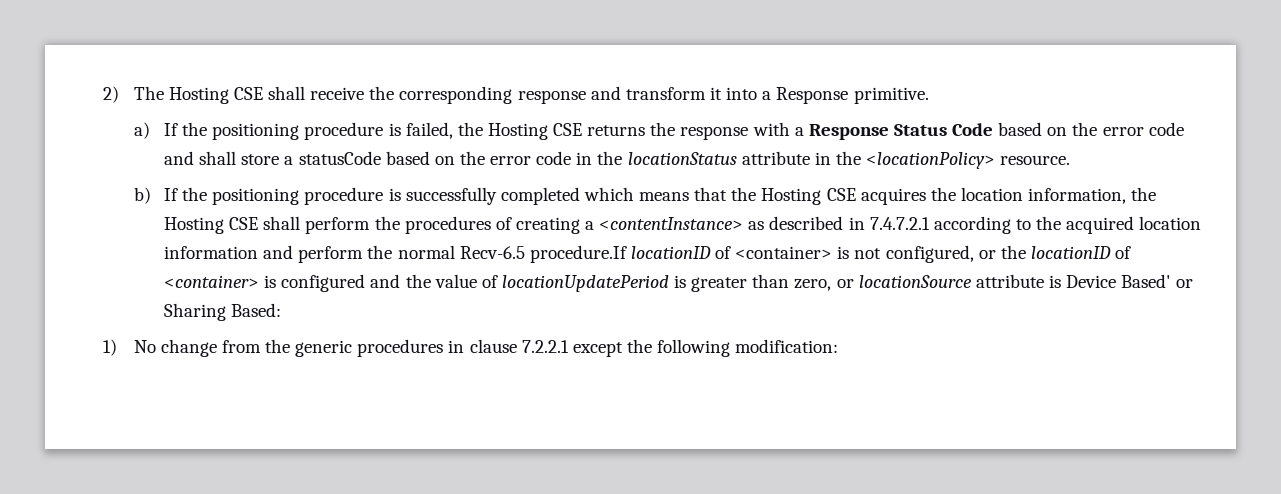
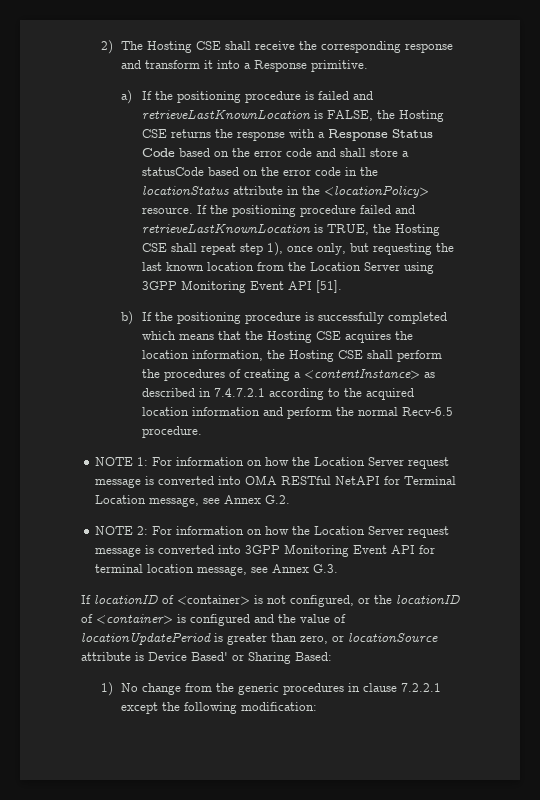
- a) If the positioning procedure is failed, the Hosting CSE returns the response with a Response Status Code based on the error code and shall store a statusCode based on the error code in the locationStatus attribute in the <locationPolicy> resource.
+ a) If the positioning procedure is failed and retrieveLastKnownLocation is FALSE, the Hosting CSE returns the response with a Response Status Code based on the error code and shall store a statusCode based on the error code in the locationStatus attribute in the <locationPolicy> resource. If the positioning procedure failed and retrieveLastKnownLocation is TRUE, the Hosting CSE shall repeat step 1), once only, but requesting the last known location from the Location Server using 3GPP Monitoring Event API [51].
- b) If the positioning procedure is successfully completed which means that the Hosting CSE acquires the location information, the Hosting CSE shall perform the procedures of creating a <contentInstance> as described in 7.4.7.2.1 according to the acquired location information and perform the normal Recv-6.5 procedure.If locationID of <container> is not configured, or the locationID of <container> is configured and the value of locationUpdatePeriod is greater than zero, or locationSource attribute is Device Based' or Sharing Based:
+ b) If the positioning procedure is successfully completed which means that the Hosting CSE acquires the location information, the Hosting CSE shall perform the procedures of creating a <contentInstance> as described in 7.4.7.2.1 according to the acquired location information and perform the normal Recv-6.5 procedure.
+ NOTE 1: For information on how the Location Server request message is converted into OMA RESTful NetAPI for Terminal Location message, see Annex G.2.
+ NOTE 2: For information on how the Location Server request message is converted into 3GPP Monitoring Event API for terminal location message, see Annex G.3.
+ If locationID of <container> is not configured, or the locationID of <container> is configured and the value of locationUpdatePeriod is greater than zero, or locationSource attribute is Device Based' or Sharing Based:

